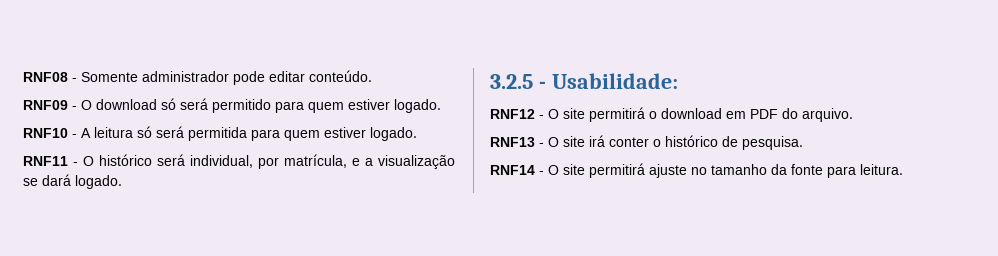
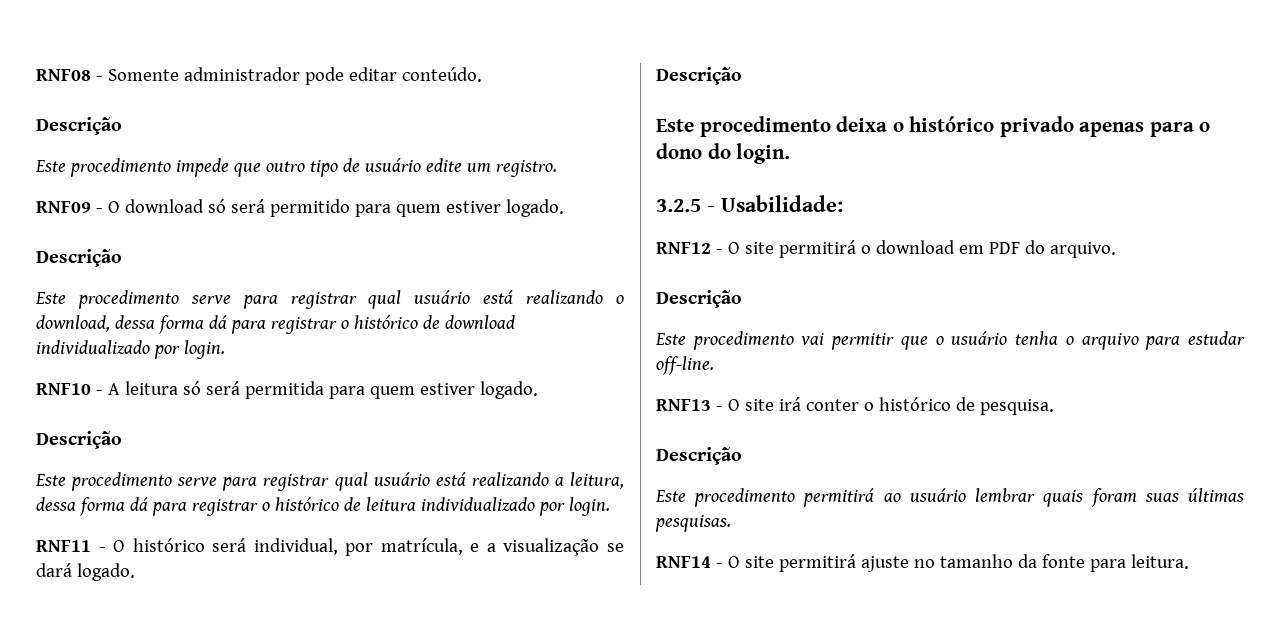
  RNF08 - Somente administrador pode editar conteúdo.
+ Descrição
+ Este procedimento impede que outro tipo de usuário edite um registro.
  RNF09 - O download só será permitido para quem estiver logado.
+ Descrição
+ Este procedimento serve para registrar qual usuário está realizando o download, dessa forma dá para registrar o histórico de download individualizado por login.
  RNF10 - A leitura só será permitida para quem estiver logado.
+ Descrição
+ Este procedimento serve para registrar qual usuário está realizando a leitura, dessa forma dá para registrar o histórico de leitura individualizado por login.
  RNF11 - O histórico será individual, por matrícula, e a visualização se dará logado.
+ Descrição
+ Este procedimento deixa o histórico privado apenas para o dono do login.
  RNF12 - O site permitirá o download em PDF do arquivo.
+ Descrição
+ Este procedimento vai permitir que o usuário tenha o arquivo para estudar off-line.
  RNF13 - O site irá conter o histórico de pesquisa.
+ Descrição
+ Este procedimento permitirá ao usuário lembrar quais foram suas últimas pesquisas.

